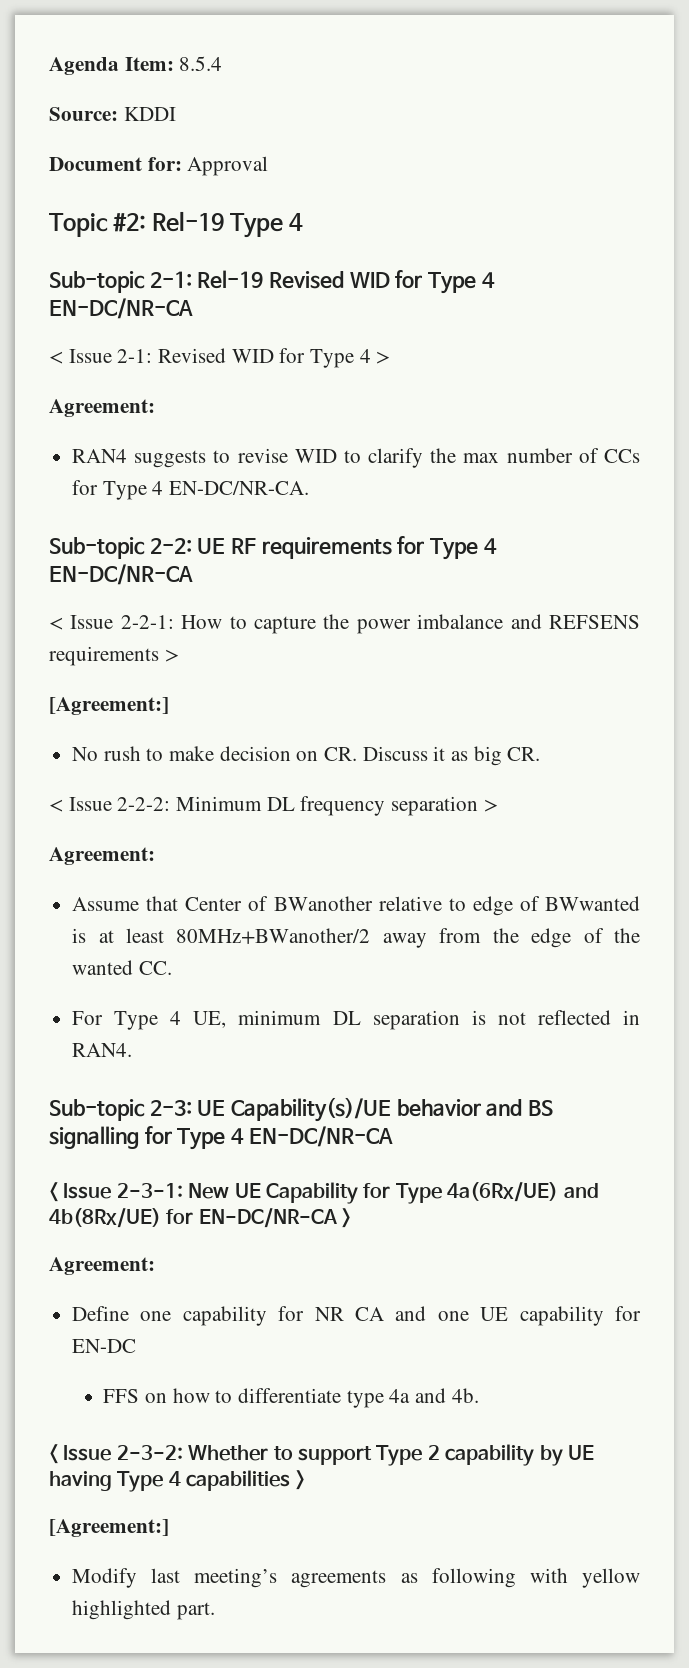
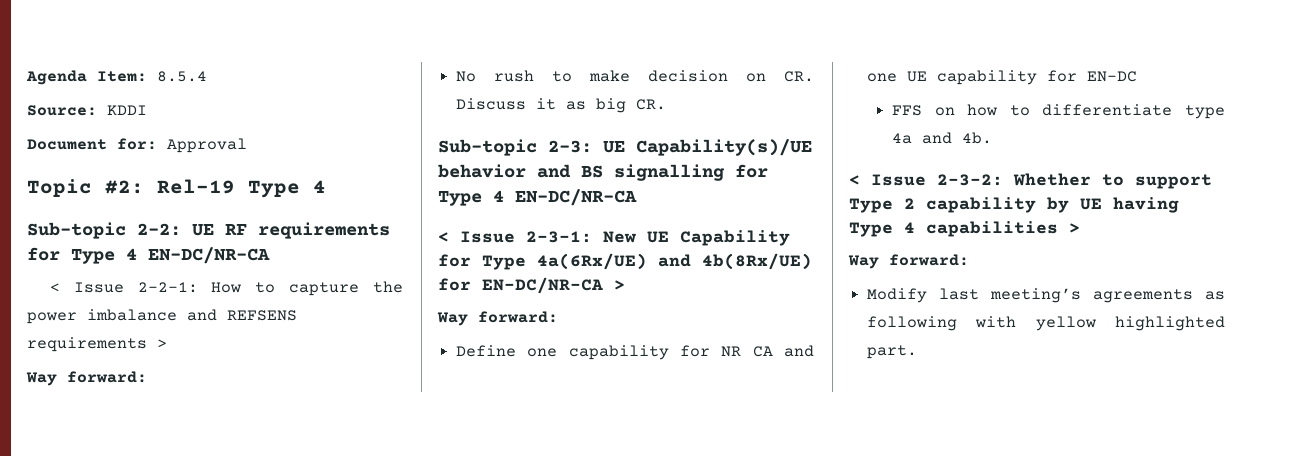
- Sub-topic 2-1: Rel-19 Revised WID for Type 4 EN-DC/NR-CA
- < Issue 2-1: Revised WID for Type 4 >
- Agreement:
- RAN4 suggests to revise WID to clarify the max number of CCs for Type 4 EN-DC/NR-CA.
  < Issue 2-2-1: How to capture the power imbalance and REFSENS requirements >
- [Agreement:]
+ Way forward:
- < Issue 2-2-2: Minimum DL frequency separation >
- Agreement:
- Assume that Center of BWanother relative to edge of BWwanted is at least 80MHz+BWanother/2 away from the edge of the wanted CC.
- For Type 4 UE, minimum DL separation is not reflected in RAN4.
  < Issue 2-3-1: New UE Capability for Type 4a(6Rx/UE) and 4b(8Rx/UE) for EN-DC/NR-CA >
- Agreement:
+ Way forward:
  < Issue 2-3-2: Whether to support Type 2 capability by UE having Type 4 capabilities >
- [Agreement:]
+ Way forward:

